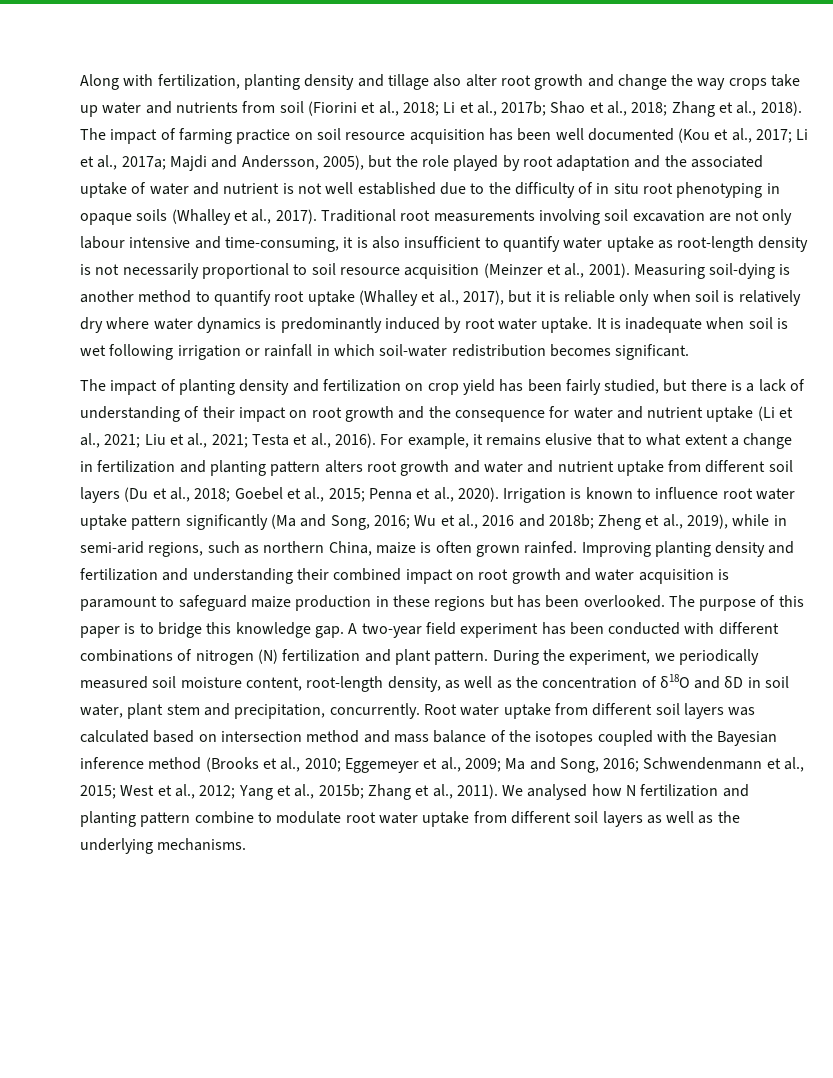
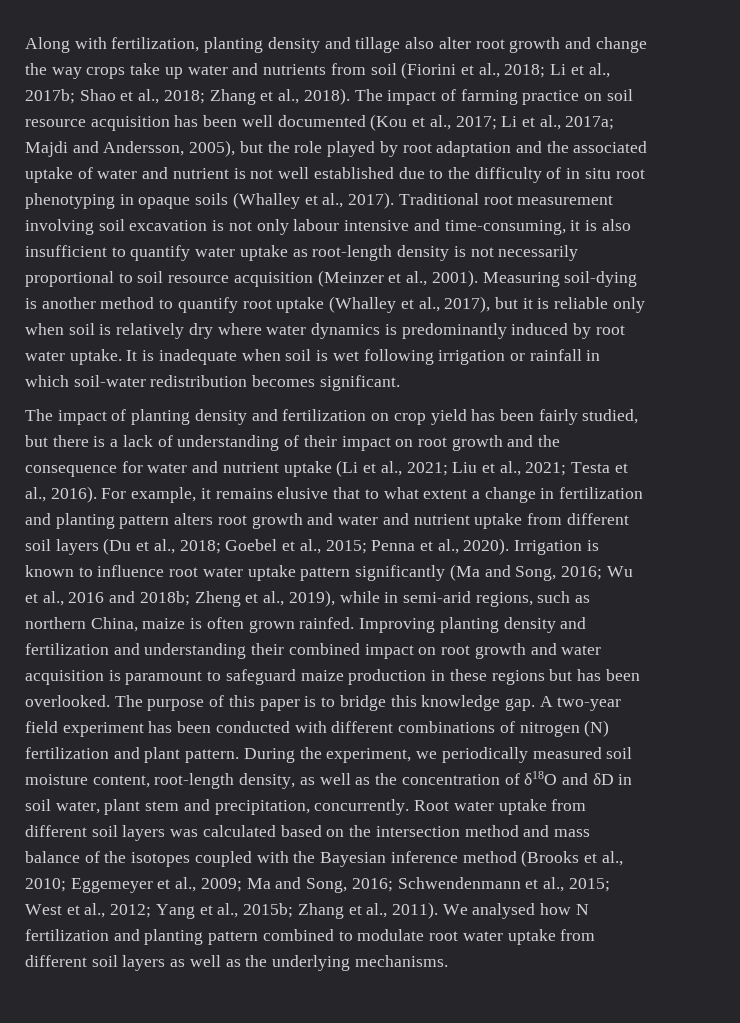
- Traditional root measurements involving soil excavation are not only labour intensive and time-consuming, it is also insufficient to quantify water uptake as root-length density is not necessarily proportional to soil resource acquisition (Meinzer et al., 2001).
+ Traditional root measurement involving soil excavation is not only labour intensive and time-consuming, it is also insufficient to quantify water uptake as root-length density is not necessarily proportional to soil resource acquisition (Meinzer et al., 2001).
- Root water uptake from different soil layers was calculated based on intersection method and mass balance of the isotopes coupled with the Bayesian inference method (Brooks et al., 2010; Eggemeyer et al., 2009; Ma and Song, 2016; Schwendenmann et al., 2015; West et al., 2012; Yang et al., 2015b; Zhang et al., 2011).
+ Root water uptake from different soil layers was calculated based on the intersection method and mass balance of the isotopes coupled with the Bayesian inference method (Brooks et al., 2010; Eggemeyer et al., 2009; Ma and Song, 2016; Schwendenmann et al., 2015; West et al., 2012; Yang et al., 2015b; Zhang et al., 2011).
- We analysed how N fertilization and planting pattern combine to modulate root water uptake from different soil layers as well as the underlying mechanisms.
+ We analysed how N fertilization and planting pattern combined to modulate root water uptake from different soil layers as well as the underlying mechanisms.

